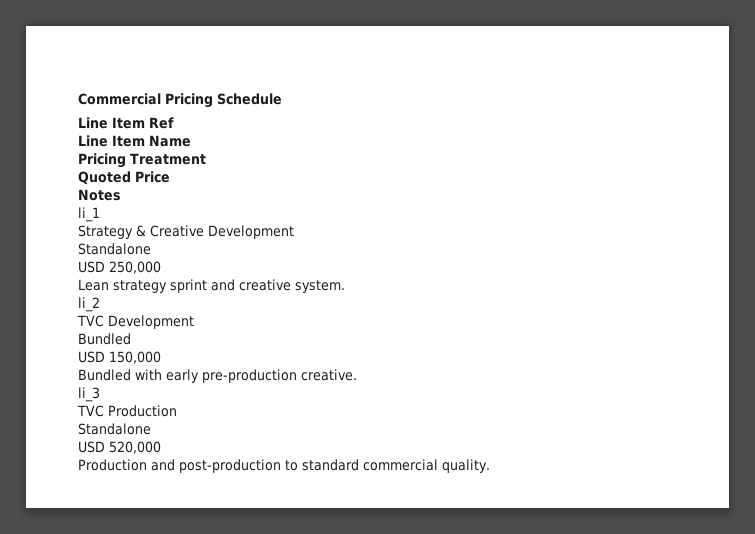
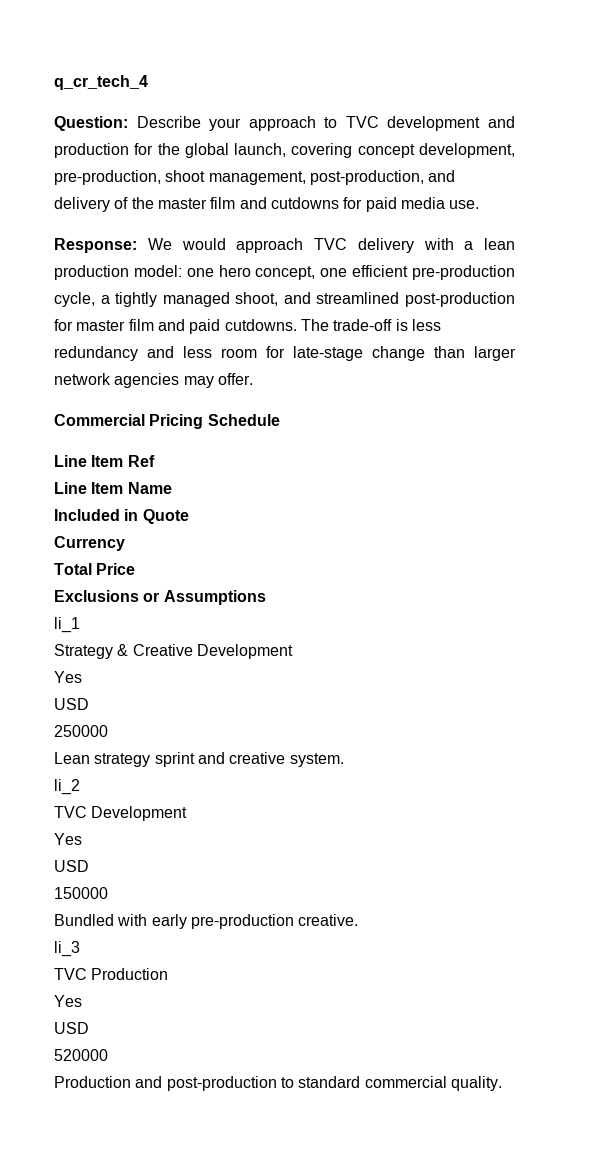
+ q_cr_tech_4
+ Question: Describe your approach to TVC development and production for the global launch, covering concept development, pre-production, shoot management, post-production, and delivery of the master film and cutdowns for paid media use.
+ Response: We would approach TVC delivery with a lean production model: one hero concept, one efficient pre-production cycle, a tightly managed shoot, and streamlined post-production for master film and paid cutdowns. The trade-off is less redundancy and less room for late-stage change than larger network agencies may offer.
- Pricing Treatment
- Quoted Price
- Notes
+ Included in Quote
+ Currency
+ Total Price
+ Exclusions or Assumptions
  Strategy & Creative Development
- Standalone
- USD 250,000
+ Yes
+ USD
+ 250000
  TVC Development
- Bundled
- USD 150,000
+ Yes
+ USD
+ 150000
  TVC Production
- Standalone
- USD 520,000
+ Yes
+ USD
+ 520000

